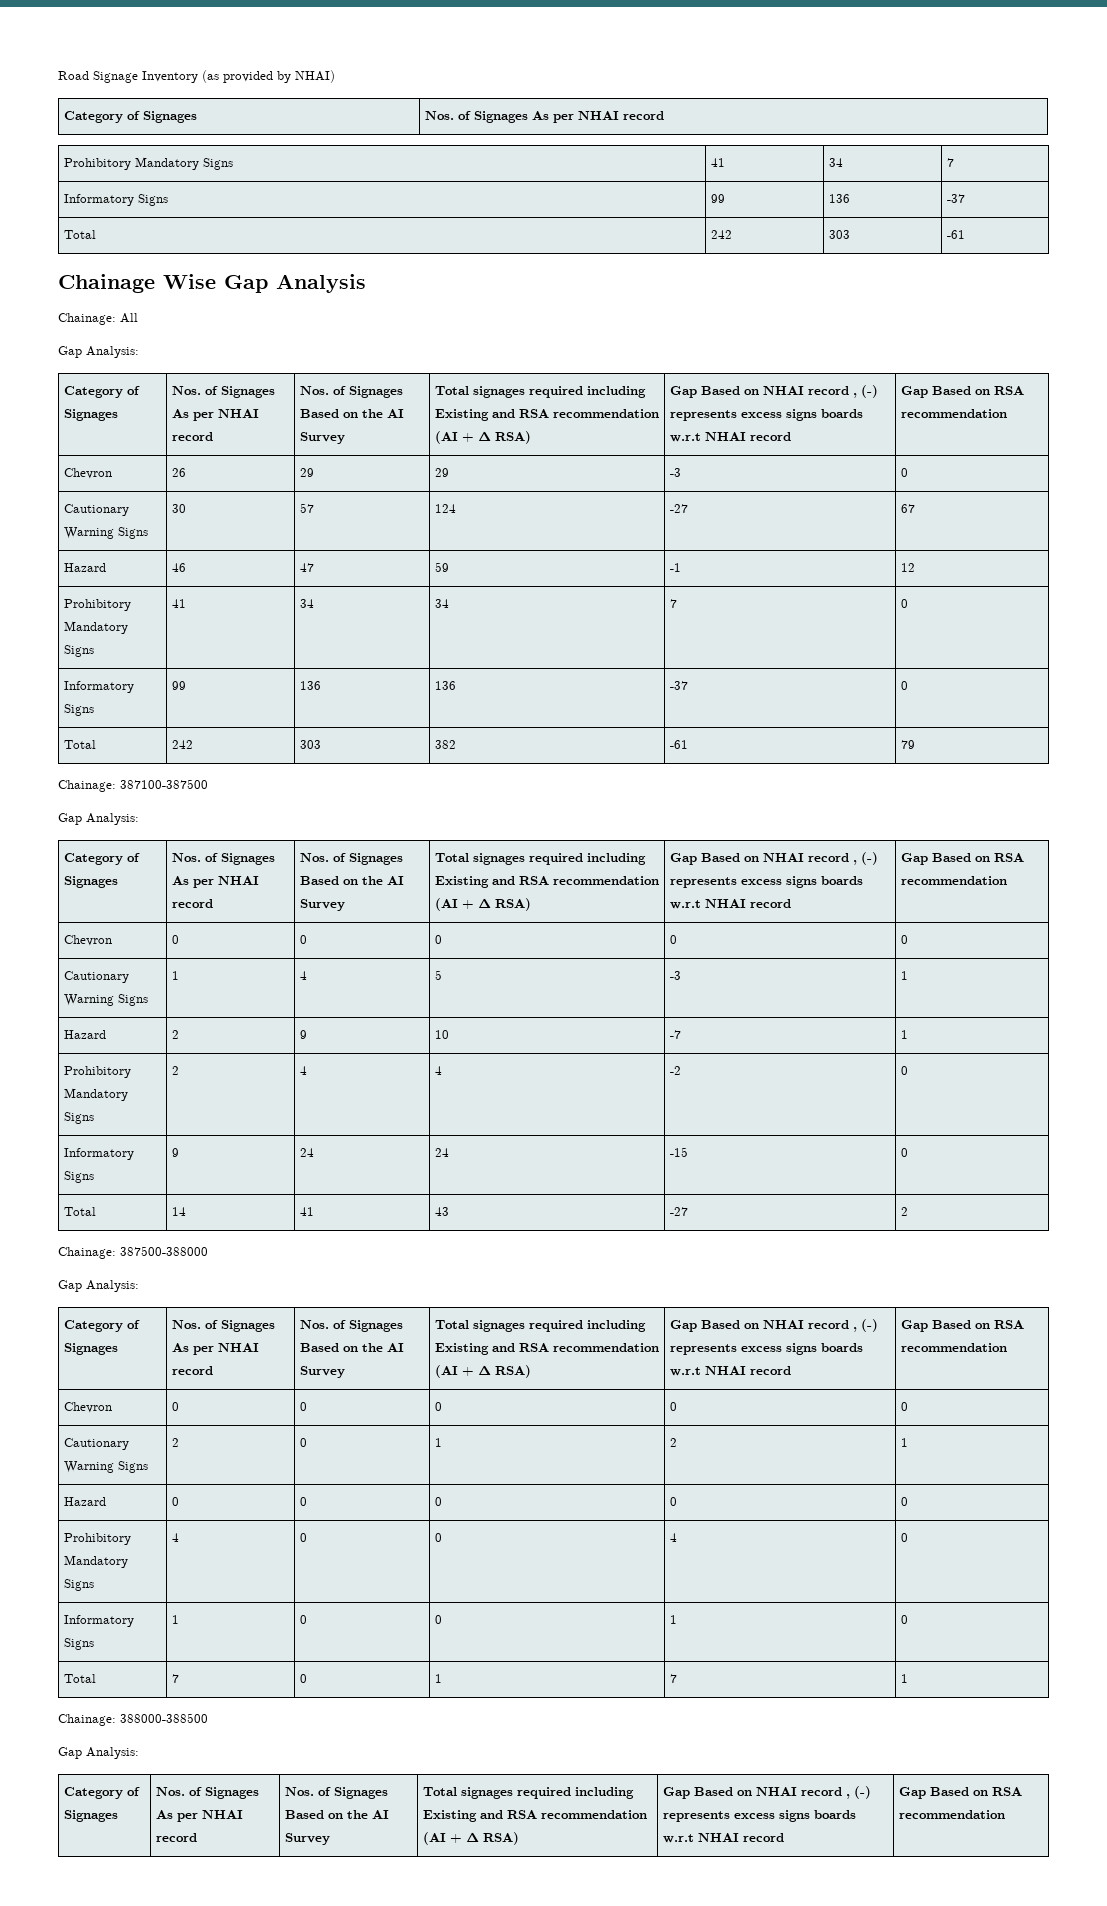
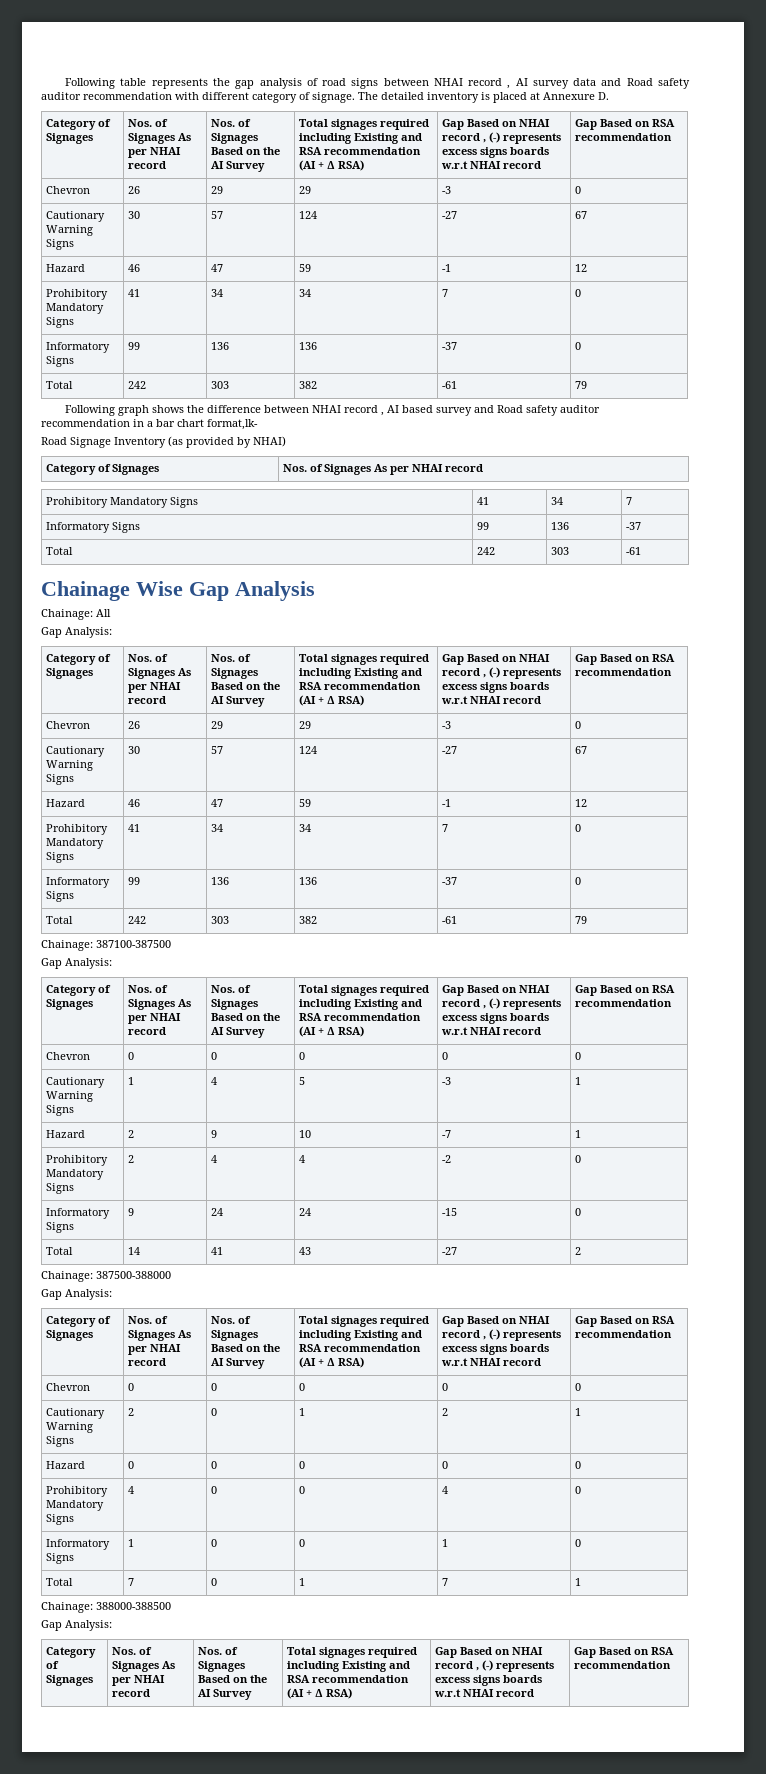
+ Following table represents the gap analysis of road signs between NHAI record , AI survey data and Road safety auditor recommendation with different category of signage. The detailed inventory is placed at Annexure D.
+ Category of Signages | Nos. of Signages As per NHAI record | Nos. of Signages Based on the AI Survey | Total signages required including Existing and RSA recommendation (AI + Δ RSA) | Gap Based on NHAI record , (-) represents excess signs boards w.r.t NHAI record | Gap Based on RSA recommendation
+ Chevron | 26 | 29 | 29 | -3 | 0
+ Cautionary Warning Signs | 30 | 57 | 124 | -27 | 67
+ Hazard | 46 | 47 | 59 | -1 | 12
+ Prohibitory Mandatory Signs | 41 | 34 | 34 | 7 | 0
+ Informatory Signs | 99 | 136 | 136 | -37 | 0
+ Total | 242 | 303 | 382 | -61 | 79
+ Following graph shows the difference between NHAI record , AI based survey and Road safety auditor recommendation in a bar chart format,lk-

